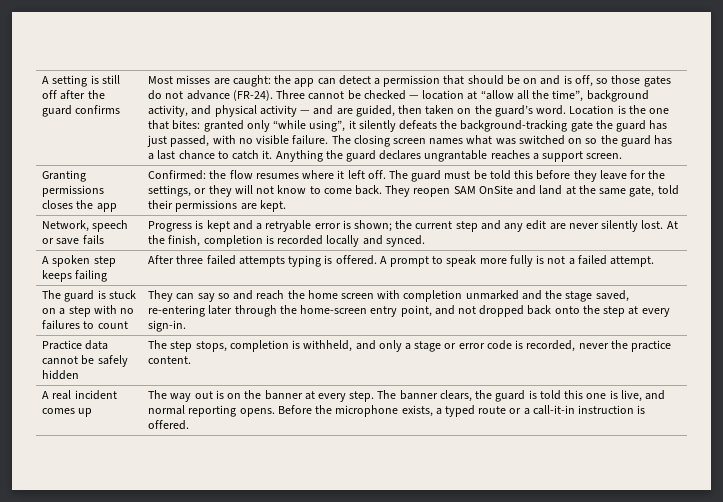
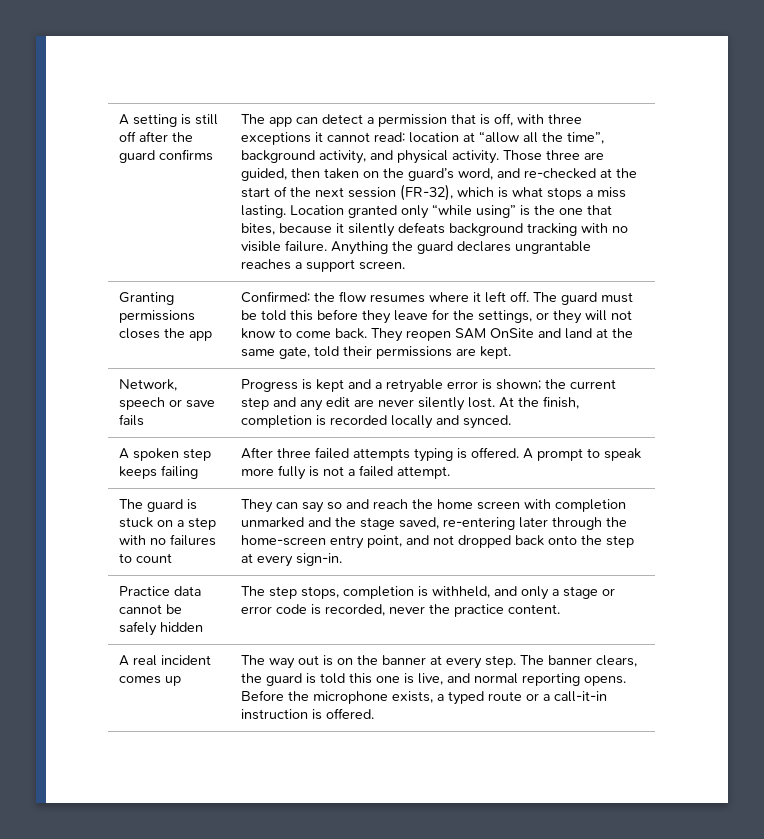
- Most misses are caught: the app can detect a permission that should be on and is off, so those gates do not advance (FR-24). Three cannot be checked — location at “allow all the time”, background activity, and physical activity — and are guided, then taken on the guard’s word. Location is the one that bites: granted only “while using”, it silently defeats the background-tracking gate the guard has just passed, with no visible failure. The closing screen names what was switched on so the guard has a last chance to catch it.
+ The app can detect a permission that is off, with three exceptions it cannot read: location at “allow all the time”, background activity, and physical activity. Those three are guided, then taken on the guard’s word, and re-checked at the start of the next session (FR-32), which is what stops a miss lasting. Location granted only “while using” is the one that bites, because it silently defeats background tracking with no visible failure.

